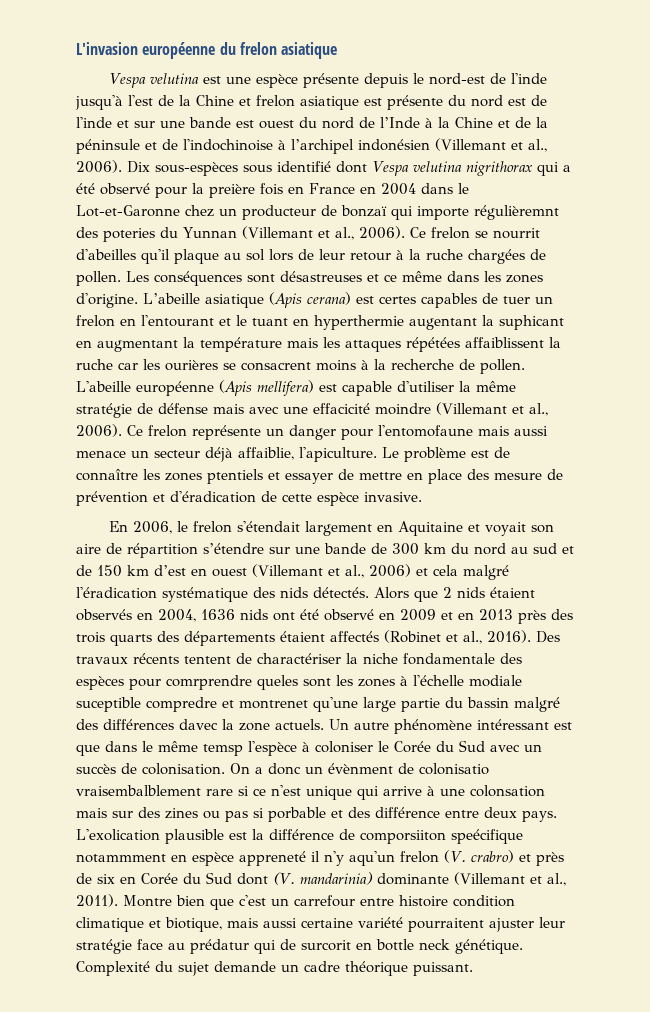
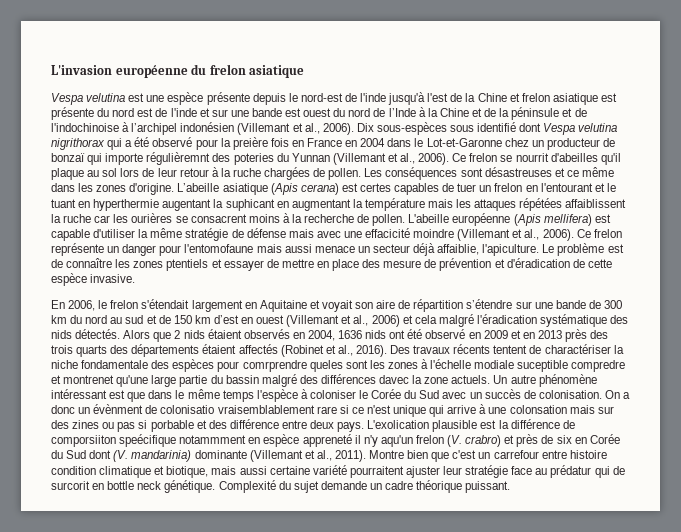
- Un autre phénomène intéressant est que dans le même temsp l'espèce à coloniser le Corée du Sud avec un succès de colonisation.
+ Un autre phénomène intéressant est que dans le même temps l'espèce à coloniser le Corée du Sud avec un succès de colonisation.
- On a donc un évènment de colonisatio vraisembalblement rare si ce n'est unique qui arrive à une colonsation mais sur des zines ou pas si porbable et des différence entre deux pays.
+ On a donc un évènment de colonisatio vraisemblablement rare si ce n'est unique qui arrive à une colonsation mais sur des zines ou pas si porbable et des différence entre deux pays.

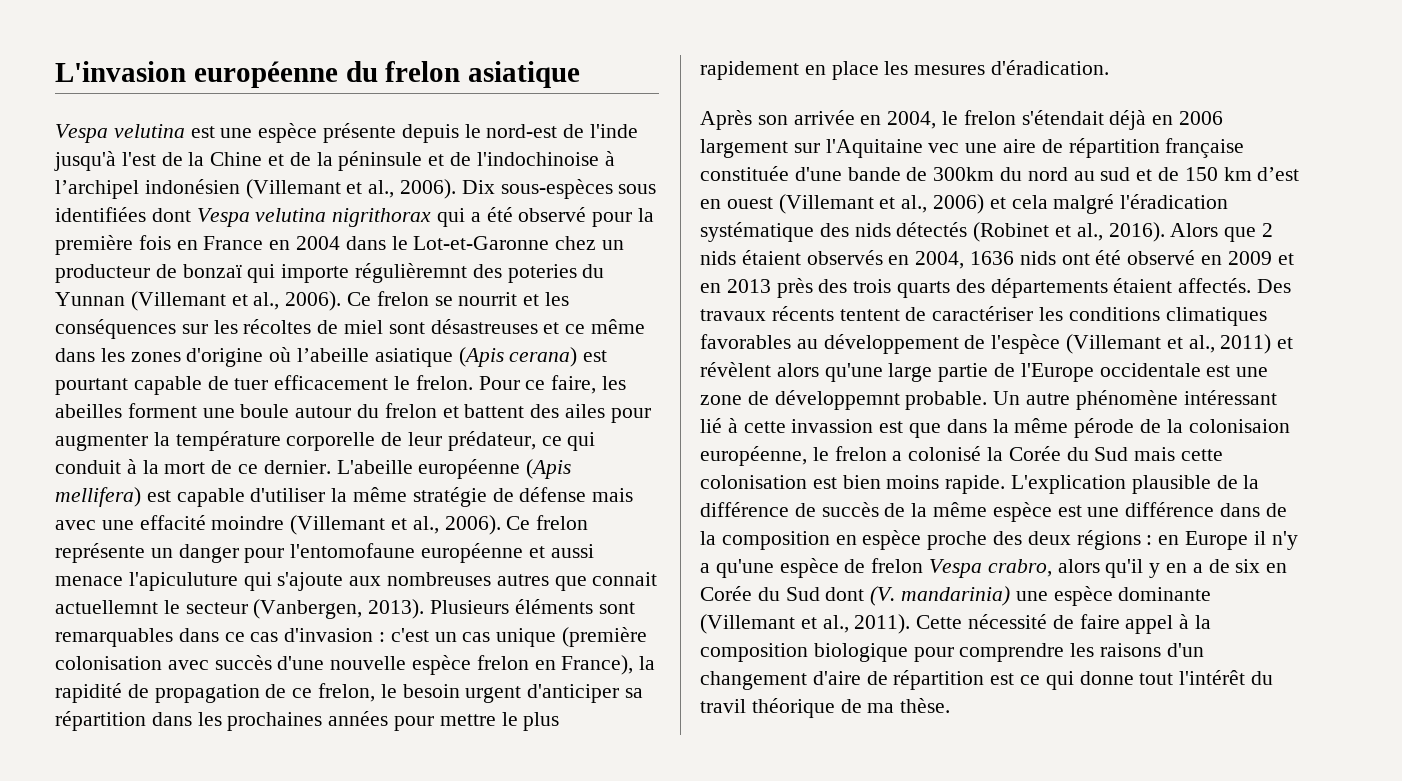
- Vespa velutina est une espèce présente depuis le nord-est de l'inde jusqu'à l'est de la Chine et frelon asiatique est présente du nord est de l'inde et sur une bande est ouest du nord de l’Inde à la Chine et de la péninsule et de l'indochinoise à l’archipel indonésien (Villemant et al., 2006).
+ Vespa velutina est une espèce présente depuis le nord-est de l'inde jusqu'à l'est de la Chine et de la péninsule et de l'indochinoise à l’archipel indonésien (Villemant et al., 2006).
- Dix sous-espèces sous identifié dont Vespa velutina nigrithorax qui a été observé pour la preière fois en France en 2004 dans le Lot-et-Garonne chez un producteur de bonzaï qui importe régulièremnt des poteries du Yunnan (Villemant et al., 2006).
+ Dix sous-espèces sous identifiées dont Vespa velutina nigrithorax qui a été observé pour la première fois en France en 2004 dans le Lot-et-Garonne chez un producteur de bonzaï qui importe régulièremnt des poteries du Yunnan (Villemant et al., 2006).
- Ce frelon se nourrit d'abeilles qu'il plaque au sol lors de leur retour à la ruche chargées de pollen. Les conséquences sont désastreuses et ce même dans les zones d'origine. L’abeille asiatique (Apis cerana) est certes capables de tuer un frelon en l'entourant et le tuant en hyperthermie augentant la suphicant en augmentant la température mais les attaques répétées affaiblissent la ruche car les ourières se consacrent moins à la recherche de pollen.
+ Ce frelon se nourrit et les conséquences sur les récoltes de miel sont désastreuses et ce même dans les zones d'origine où l’abeille asiatique (Apis cerana) est pourtant capable de tuer efficacement le frelon. Pour ce faire, les abeilles forment une boule autour du frelon et battent des ailes pour augmenter la température corporelle de leur prédateur, ce qui conduit à la mort de ce dernier.
- L'abeille européenne (Apis mellifera) est capable d'utiliser la même stratégie de défense mais avec une effacicité moindre (Villemant et al., 2006).
+ L'abeille européenne (Apis mellifera) est capable d'utiliser la même stratégie de défense mais avec une effacité moindre (Villemant et al., 2006).
- Ce frelon représente un danger pour l'entomofaune mais aussi menace un secteur déjà affaiblie, l'apiculture. Le problème est de connaître les zones ptentiels et essayer de mettre en place des mesure de prévention et d'éradication de cette espèce invasive.
- En 2006, le frelon s'étendait largement en Aquitaine et voyait son aire de répartition s’étendre sur une bande de 300 km du nord au sud et de 150 km d’est en ouest (Villemant et al., 2006) et cela malgré l'éradication systématique des nids détectés.
+ Ce frelon représente un danger pour l'entomofaune européenne et aussi menace l'apiculuture qui s'ajoute aux nombreuses autres que connait actuellemnt le secteur (Vanbergen, 2013). Plusieurs éléments sont remarquables dans ce cas d'invasion : c'est un cas unique (première colonisation avec succès d'une nouvelle espèce frelon en France), la rapidité de propagation de ce frelon, le besoin urgent d'anticiper sa répartition dans les prochaines années pour mettre le plus rapidement en place les mesures d'éradication.
+ Après son arrivée en 2004, le frelon s'étendait déjà en 2006 largement sur l'Aquitaine vec une aire de répartition française constituée d'une bande de 300km du nord au sud et de 150 km d’est en ouest (Villemant et al., 2006) et cela malgré l'éradication systématique des nids détectés (Robinet et al., 2016).
- Alors que 2 nids étaient observés en 2004, 1636 nids ont été observé en 2009 et en 2013 près des trois quarts des départements étaient affectés (Robinet et al., 2016).
+ Alors que 2 nids étaient observés en 2004, 1636 nids ont été observé en 2009 et en 2013 près des trois quarts des départements étaient affectés.
- Des travaux récents tentent de charactériser la niche fondamentale des espèces pour comrprendre queles sont les zones à l'échelle modiale suceptible compredre et montrenet qu'une large partie du bassin malgré des différences davec la zone actuels. Un autre phénomène intéressant est que dans le même temps l'espèce à coloniser le Corée du Sud avec un succès de colonisation. On a donc un évènment de colonisatio vraisemblablement rare si ce n'est unique qui arrive à une colonsation mais sur des zines ou pas si porbable et des différence entre deux pays. L'exolication plausible est la différence de comporsiiton speécifique notammment en espèce appreneté il n'y aqu'un frelon (V. crabro) et près de six en Corée du Sud dont (V. mandarinia) dominante (Villemant et al., 2011).
+ Des travaux récents tentent de caractériser les conditions climatiques favorables au développement de l'espèce (Villemant et al., 2011) et révèlent alors qu'une large partie de l'Europe occidentale est une zone de développemnt probable. Un autre phénomène intéressant lié à cette invassion est que dans la même pérode de la colonisaion européenne, le frelon a colonisé la Corée du Sud mais cette colonisation est bien moins rapide. L'explication plausible de la différence de succès de la même espèce est une différence dans de la composition en espèce proche des deux régions : en Europe il n'y a qu'une espèce de frelon Vespa crabro, alors qu'il y en a de six en Corée du Sud dont (V. mandarinia) une espèce dominante (Villemant et al., 2011).
- Montre bien que c'est un carrefour entre histoire condition climatique et biotique, mais aussi certaine variété pourraitent ajuster leur stratégie face au prédatur qui de surcorit en bottle neck génétique. Complexité du sujet demande un cadre théorique puissant.
+ Cette nécessité de faire appel à la composition biologique pour comprendre les raisons d'un changement d'aire de répartition est ce qui donne tout l'intérêt du travil théorique de ma thèse.

